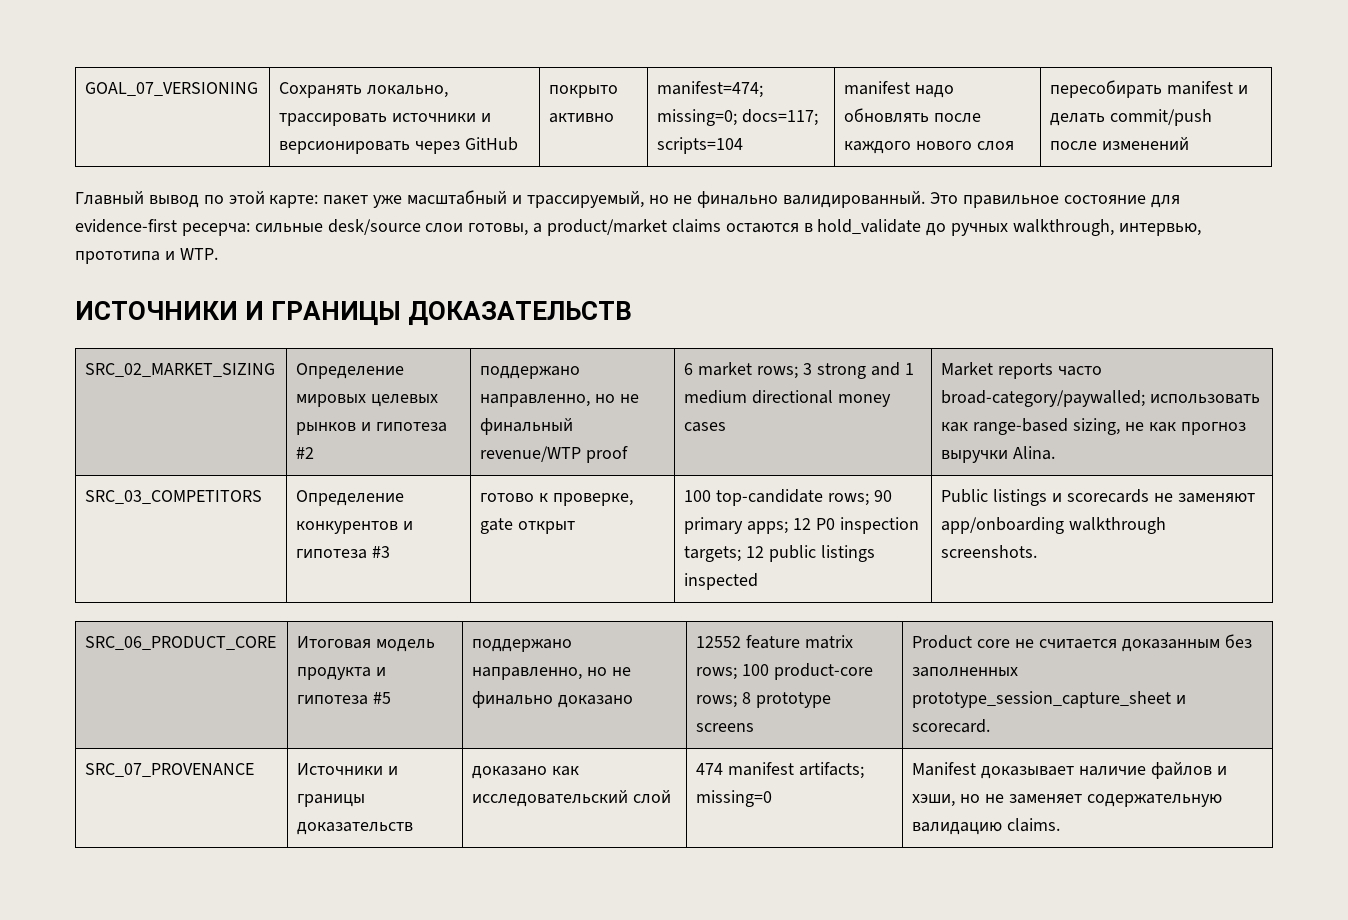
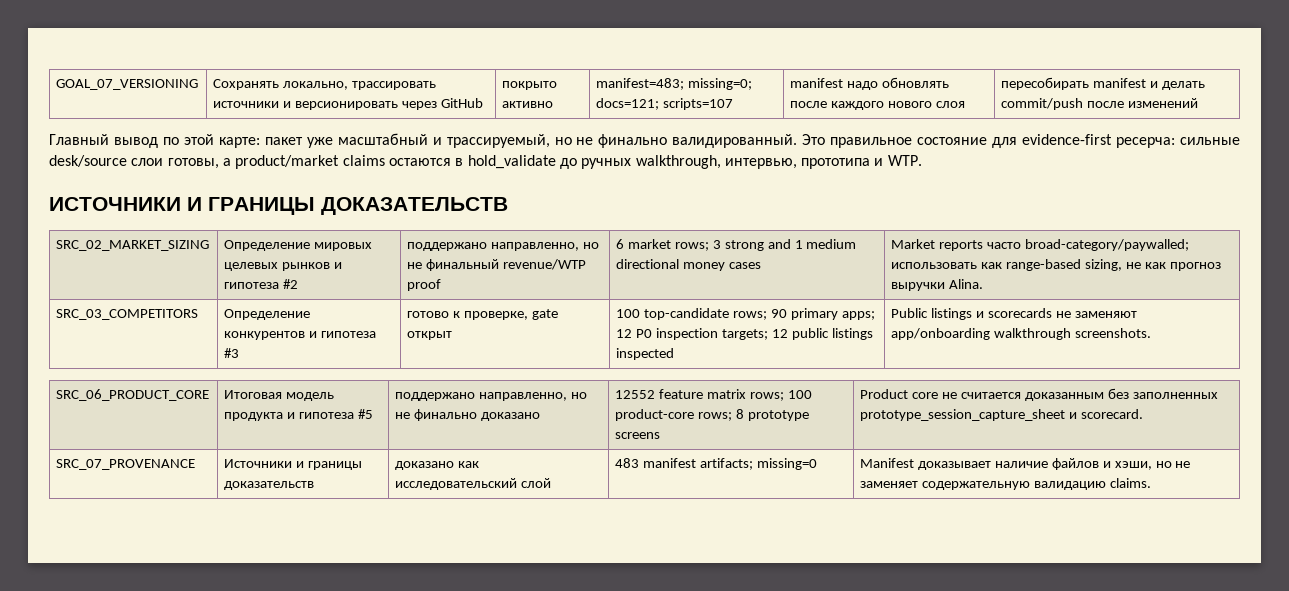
- GOAL_07_VERSIONING | Сохранять локально, трассировать источники и версионировать через GitHub | покрыто активно | manifest=474; missing=0; docs=117; scripts=104 | manifest надо обновлять после каждого нового слоя | пересобирать manifest и делать commit/push после изменений
+ GOAL_07_VERSIONING | Сохранять локально, трассировать источники и версионировать через GitHub | покрыто активно | manifest=483; missing=0; docs=121; scripts=107 | manifest надо обновлять после каждого нового слоя | пересобирать manifest и делать commit/push после изменений
- SRC_07_PROVENANCE | Источники и границы доказательств | доказано как исследовательский слой | 474 manifest artifacts; missing=0 | Manifest доказывает наличие файлов и хэши, но не заменяет содержательную валидацию claims.
+ SRC_07_PROVENANCE | Источники и границы доказательств | доказано как исследовательский слой | 483 manifest artifacts; missing=0 | Manifest доказывает наличие файлов и хэши, но не заменяет содержательную валидацию claims.

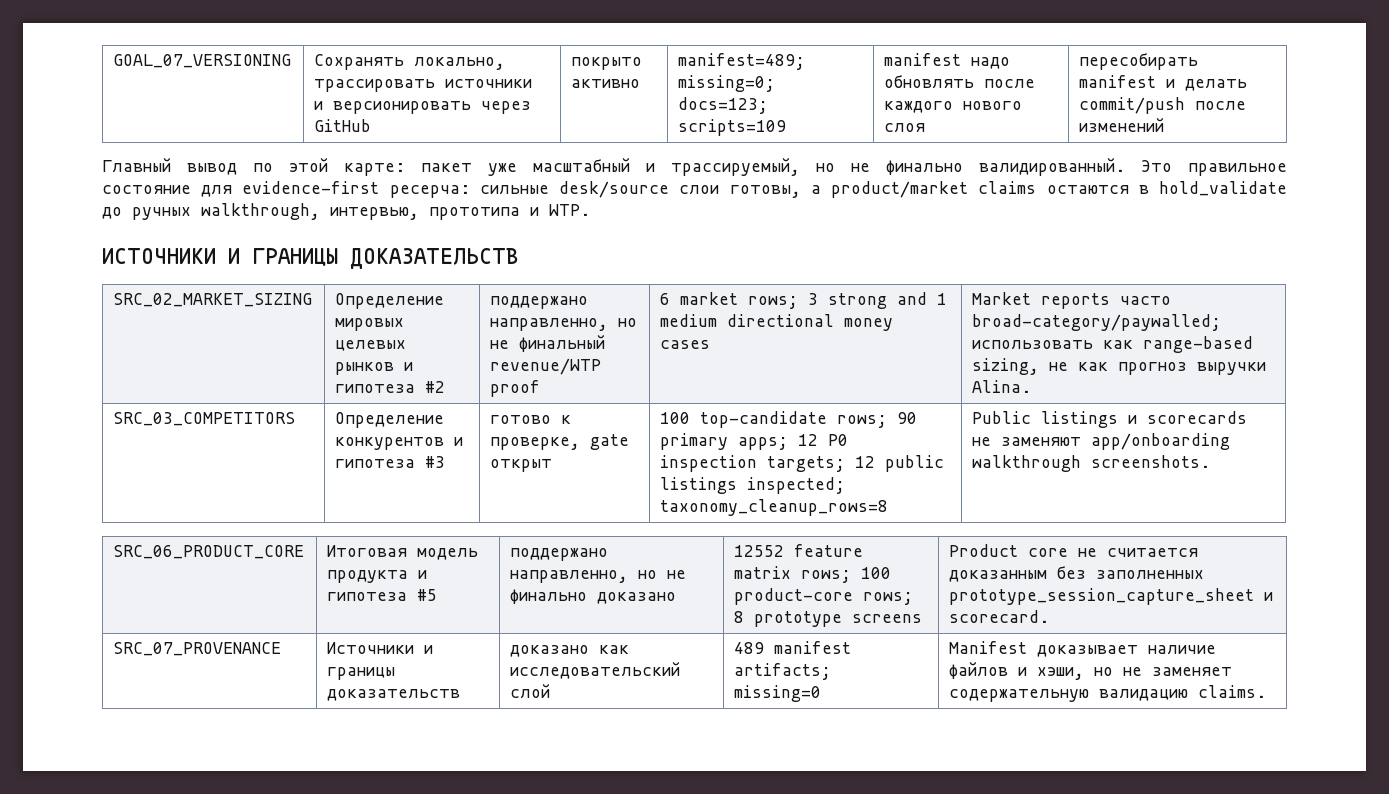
- GOAL_07_VERSIONING | Сохранять локально, трассировать источники и версионировать через GitHub | покрыто активно | manifest=483; missing=0; docs=121; scripts=107 | manifest надо обновлять после каждого нового слоя | пересобирать manifest и делать commit/push после изменений
+ GOAL_07_VERSIONING | Сохранять локально, трассировать источники и версионировать через GitHub | покрыто активно | manifest=489; missing=0; docs=123; scripts=109 | manifest надо обновлять после каждого нового слоя | пересобирать manifest и делать commit/push после изменений
- SRC_03_COMPETITORS | Определение конкурентов и гипотеза #3 | готово к проверке, gate открыт | 100 top-candidate rows; 90 primary apps; 12 P0 inspection targets; 12 public listings inspected | Public listings и scorecards не заменяют app/onboarding walkthrough screenshots.
+ SRC_03_COMPETITORS | Определение конкурентов и гипотеза #3 | готово к проверке, gate открыт | 100 top-candidate rows; 90 primary apps; 12 P0 inspection targets; 12 public listings inspected; taxonomy_cleanup_rows=8 | Public listings и scorecards не заменяют app/onboarding walkthrough screenshots.
- SRC_07_PROVENANCE | Источники и границы доказательств | доказано как исследовательский слой | 483 manifest artifacts; missing=0 | Manifest доказывает наличие файлов и хэши, но не заменяет содержательную валидацию claims.
+ SRC_07_PROVENANCE | Источники и границы доказательств | доказано как исследовательский слой | 489 manifest artifacts; missing=0 | Manifest доказывает наличие файлов и хэши, но не заменяет содержательную валидацию claims.

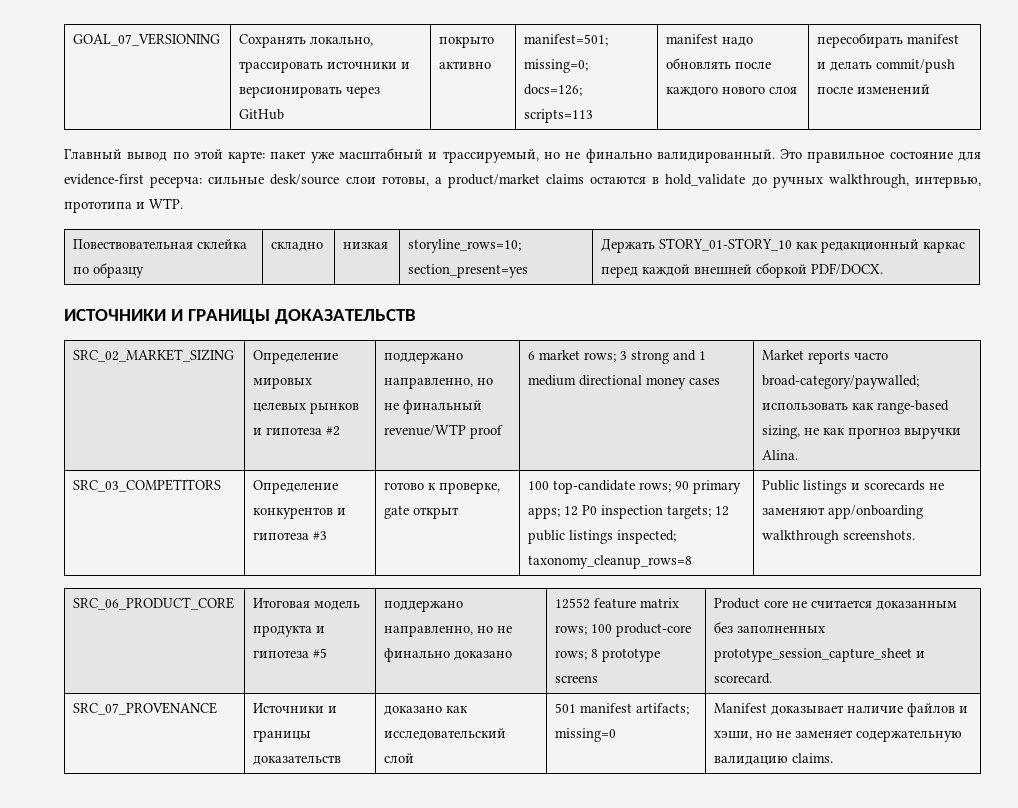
- GOAL_07_VERSIONING | Сохранять локально, трассировать источники и версионировать через GitHub | покрыто активно | manifest=489; missing=0; docs=123; scripts=109 | manifest надо обновлять после каждого нового слоя | пересобирать manifest и делать commit/push после изменений
+ GOAL_07_VERSIONING | Сохранять локально, трассировать источники и версионировать через GitHub | покрыто активно | manifest=501; missing=0; docs=126; scripts=113 | manifest надо обновлять после каждого нового слоя | пересобирать manifest и делать commit/push после изменений
+ Повествовательная склейка по образцу | складно | низкая | storyline_rows=10; section_present=yes | Держать STORY_01-STORY_10 как редакционный каркас перед каждой внешней сборкой PDF/DOCX.
- SRC_07_PROVENANCE | Источники и границы доказательств | доказано как исследовательский слой | 489 manifest artifacts; missing=0 | Manifest доказывает наличие файлов и хэши, но не заменяет содержательную валидацию claims.
+ SRC_07_PROVENANCE | Источники и границы доказательств | доказано как исследовательский слой | 501 manifest artifacts; missing=0 | Manifest доказывает наличие файлов и хэши, но не заменяет содержательную валидацию claims.

